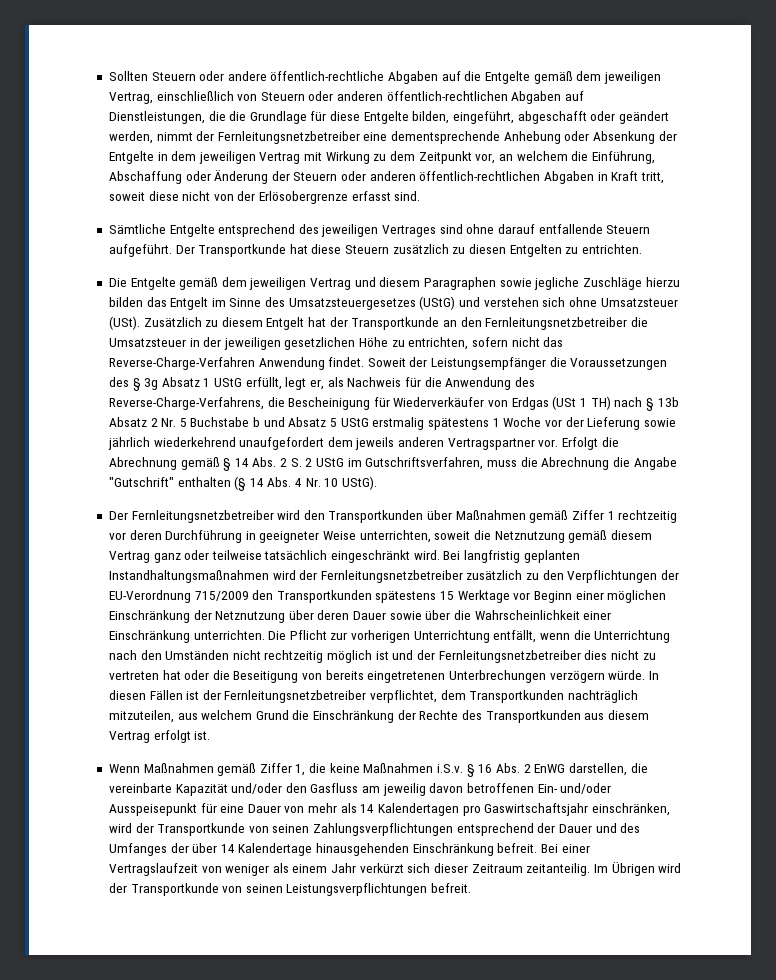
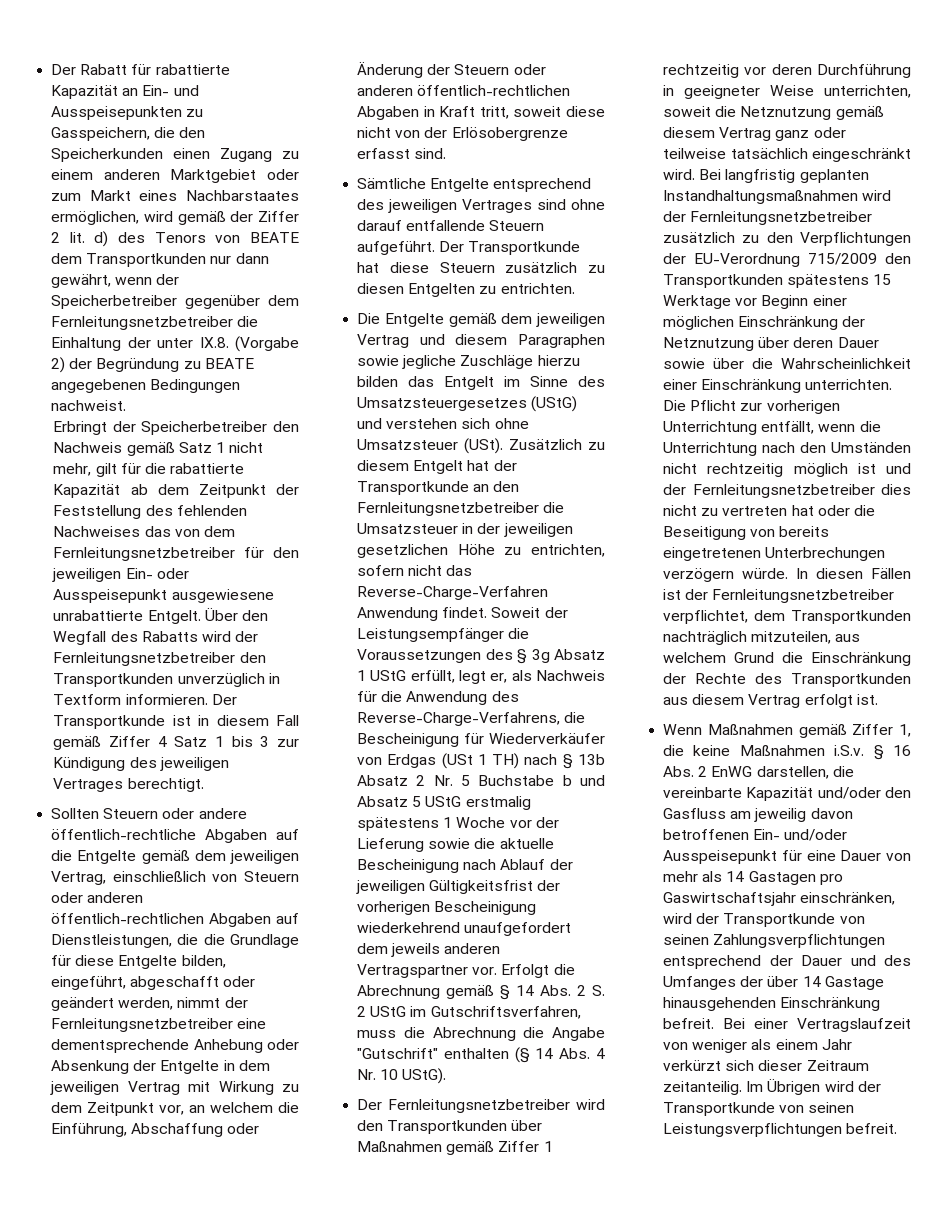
+ Der Rabatt für rabattierte Kapazität an Ein- und Ausspeisepunkten zu Gasspeichern, die den Speicherkunden einen Zugang zu einem anderen Marktgebiet oder zum Markt eines Nachbarstaates ermöglichen, wird gemäß der Ziffer 2 lit. d) des Tenors von BEATE dem Transportkunden nur dann gewährt, wenn der Speicherbetreiber gegenüber dem Fernleitungsnetzbetreiber die Einhaltung der unter IX.8. (Vorgabe 2) der Begründung zu BEATE angegebenen Bedingungen nachweist.
+ Erbringt der Speicherbetreiber den Nachweis gemäß Satz 1 nicht mehr, gilt für die rabattierte Kapazität ab dem Zeitpunkt der Feststellung des fehlenden Nachweises das von dem Fernleitungsnetzbetreiber für den jeweiligen Ein- oder Ausspeisepunkt ausgewiesene unrabattierte Entgelt. Über den Wegfall des Rabatts wird der Fernleitungsnetzbetreiber den Transportkunden unverzüglich in Textform informieren. Der Transportkunde ist in diesem Fall gemäß Ziffer 4 Satz 1 bis 3 zur Kündigung des jeweiligen Vertrages berechtigt.
- Soweit der Leistungsempfänger die Voraussetzungen des § 3g Absatz 1 UStG erfüllt, legt er, als Nachweis für die Anwendung des Reverse-Charge-Verfahrens, die Bescheinigung für Wiederverkäufer von Erdgas (USt 1 TH) nach § 13b Absatz 2 Nr. 5 Buchstabe b und Absatz 5 UStG erstmalig spätestens 1 Woche vor der Lieferung sowie jährlich wiederkehrend unaufgefordert dem jeweils anderen Vertragspartner vor.
+ Soweit der Leistungsempfänger die Voraussetzungen des § 3g Absatz 1 UStG erfüllt, legt er, als Nachweis für die Anwendung des Reverse-Charge-Verfahrens, die Bescheinigung für Wiederverkäufer von Erdgas (USt 1 TH) nach § 13b Absatz 2 Nr. 5 Buchstabe b und Absatz 5 UStG erstmalig spätestens 1 Woche vor der Lieferung sowie die aktuelle Bescheinigung nach Ablauf der jeweiligen Gültigkeitsfrist der vorherigen Bescheinigung wiederkehrend unaufgefordert dem jeweils anderen Vertragspartner vor.
- Wenn Maßnahmen gemäß Ziffer 1, die keine Maßnahmen i.S.v. § 16 Abs. 2 EnWG darstellen, die vereinbarte Kapazität und/oder den Gasfluss am jeweilig davon betroffenen Ein- und/oder Ausspeisepunkt für eine Dauer von mehr als 14 Kalendertagen pro Gaswirtschaftsjahr einschränken, wird der Transportkunde von seinen Zahlungsverpflichtungen entsprechend der Dauer und des Umfanges der über 14 Kalendertage hinausgehenden Einschränkung befreit.
+ Wenn Maßnahmen gemäß Ziffer 1, die keine Maßnahmen i.S.v. § 16 Abs. 2 EnWG darstellen, die vereinbarte Kapazität und/oder den Gasfluss am jeweilig davon betroffenen Ein- und/oder Ausspeisepunkt für eine Dauer von mehr als 14 Gastagen pro Gaswirtschaftsjahr einschränken, wird der Transportkunde von seinen Zahlungsverpflichtungen entsprechend der Dauer und des Umfanges der über 14 Gastage hinausgehenden Einschränkung befreit.

